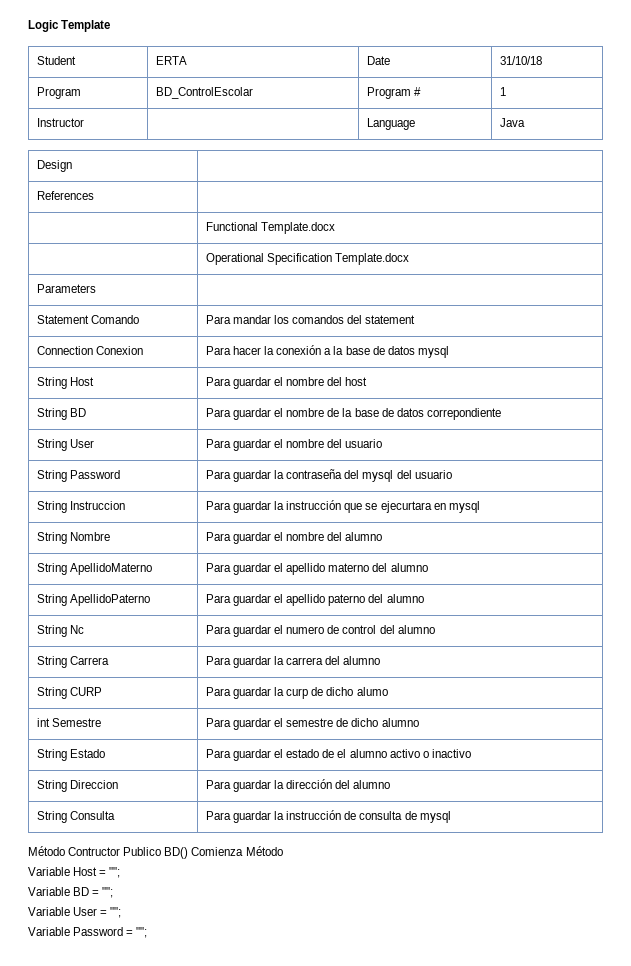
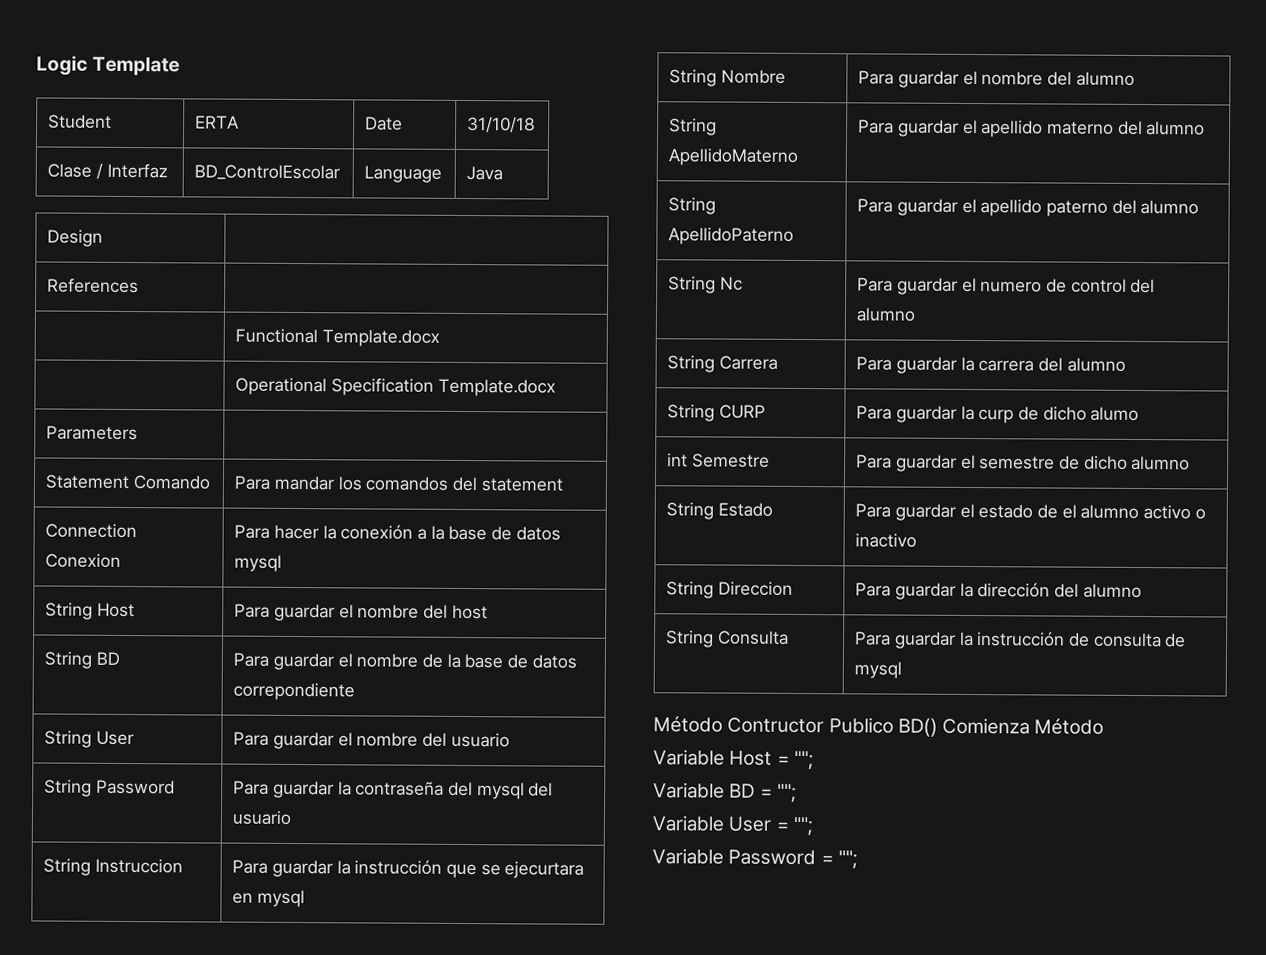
- Program | BD_ControlEscolar | Program # | 1
- Instructor | | Language | Java
+ Clase / Interfaz | BD_ControlEscolar | Language | Java

